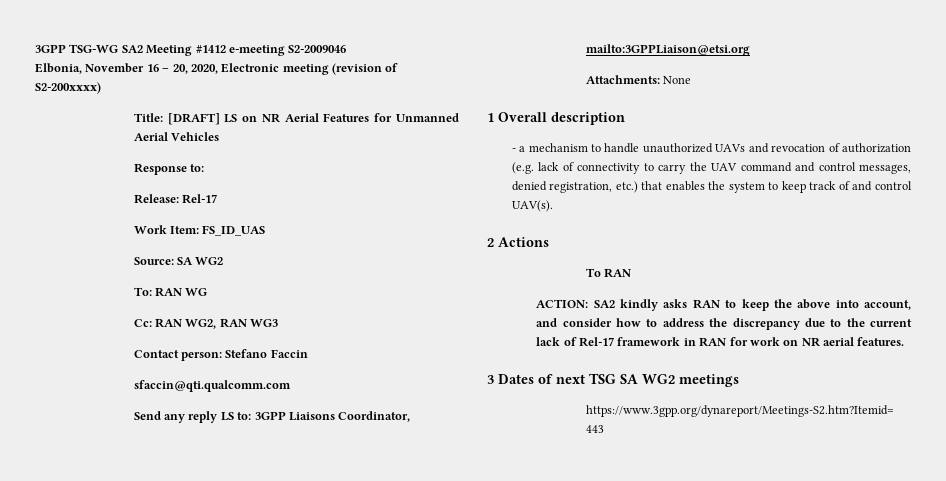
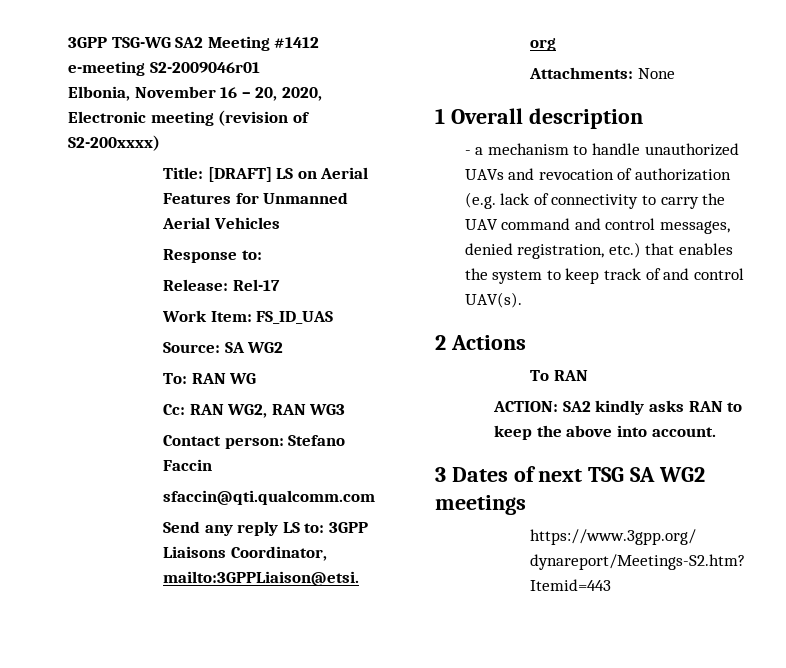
- 3GPP TSG-WG SA2 Meeting #1412 e-meeting S2-2009046
+ 3GPP TSG-WG SA2 Meeting #1412 e-meeting S2-2009046r01
- Title: [DRAFT] LS on NR Aerial Features for Unmanned Aerial Vehicles
+ Title: [DRAFT] LS on Aerial Features for Unmanned Aerial Vehicles
- ACTION: SA2 kindly asks RAN to keep the above into account, and consider how to address the discrepancy due to the current lack of Rel-17 framework in RAN for work on NR aerial features.
+ ACTION: SA2 kindly asks RAN to keep the above into account.

